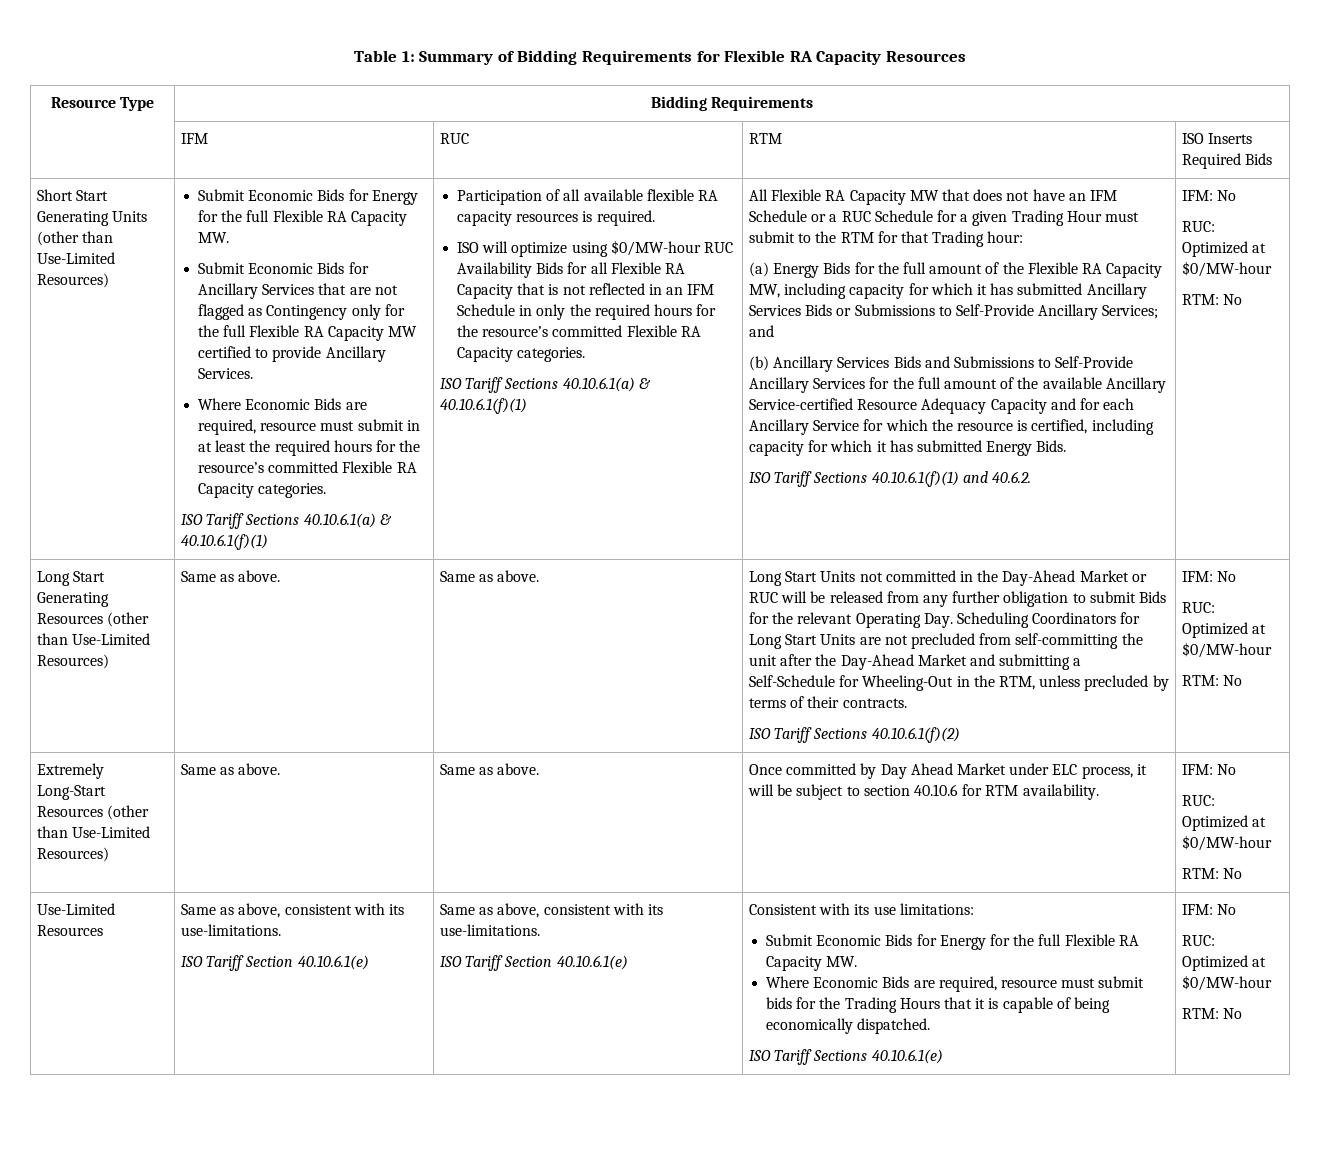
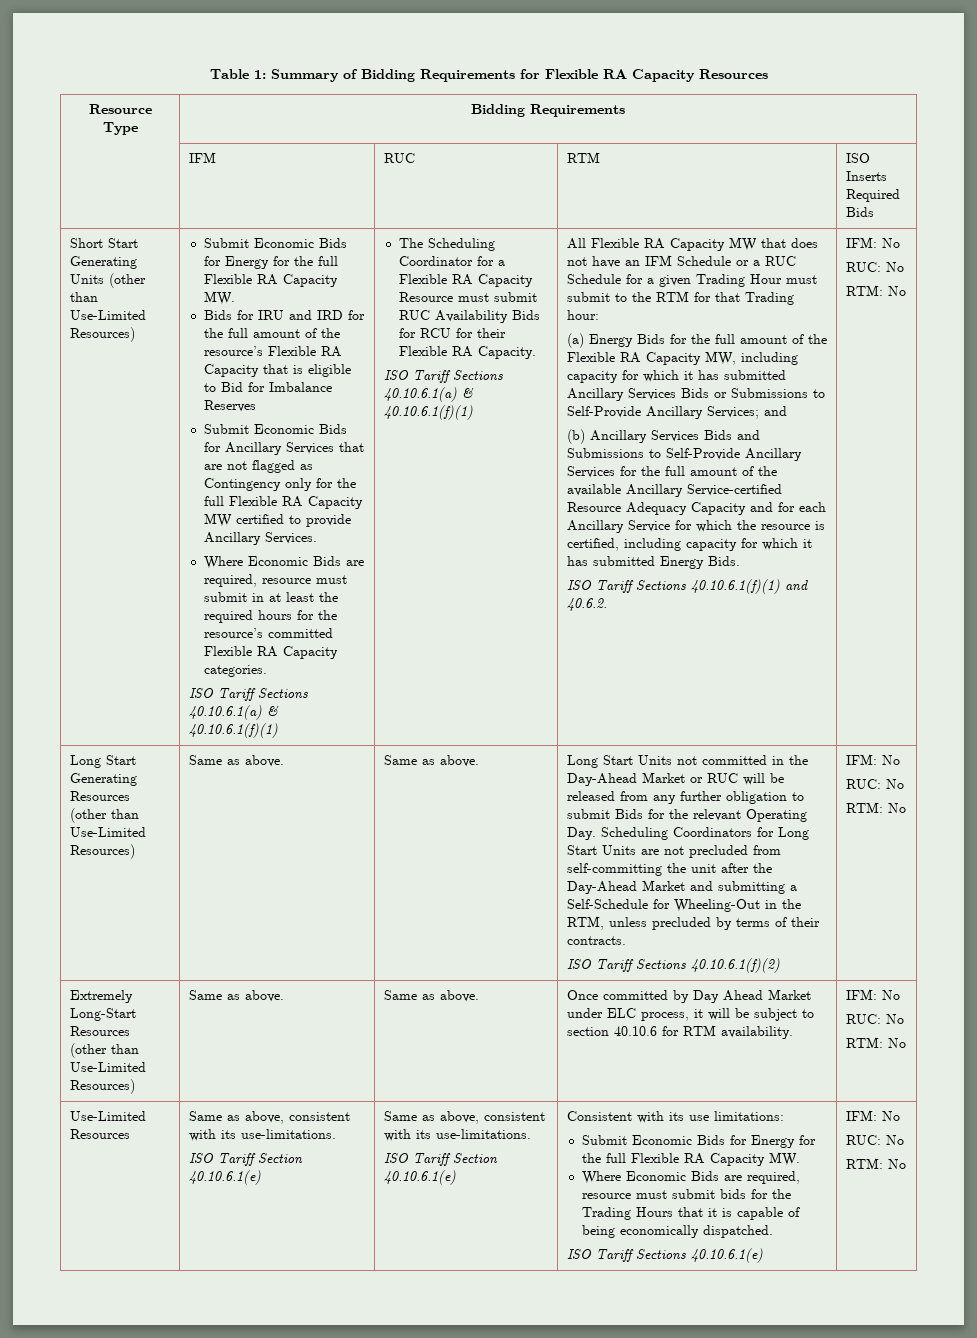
+ Bids for IRU and IRD for the full amount of the resource’s Flexible RA Capacity that is eligible to Bid for Imbalance Reserves
- Participation of all available flexible RA capacity resources is required.
- ISO will optimize using $0/MW-hour RUC Availability Bids for all Flexible RA Capacity that is not reflected in an IFM Schedule in only the required hours for the resource’s committed Flexible RA Capacity categories.
+ The Scheduling Coordinator for a Flexible RA Capacity Resource must submit RUC Availability Bids for RCU for their Flexible RA Capacity.
  ISO Tariff Sections 40.10.6.1(f)(1) and 40.6.2. | IFM: No
- RUC: Optimized at $0/MW-hour
+ RUC: No
  ISO Tariff Sections 40.10.6.1(f)(2) | IFM: No
- RUC: Optimized at $0/MW-hour
+ RUC: No
  Extremely Long-Start Resources (other than Use-Limited Resources) | Same as above. | Same as above. | Once committed by Day Ahead Market under ELC process, it will be subject to section 40.10.6 for RTM availability. | IFM: No
- RUC: Optimized at $0/MW-hour
+ RUC: No
  ISO Tariff Sections 40.10.6.1(e) | IFM: No
- RUC: Optimized at $0/MW-hour
+ RUC: No

